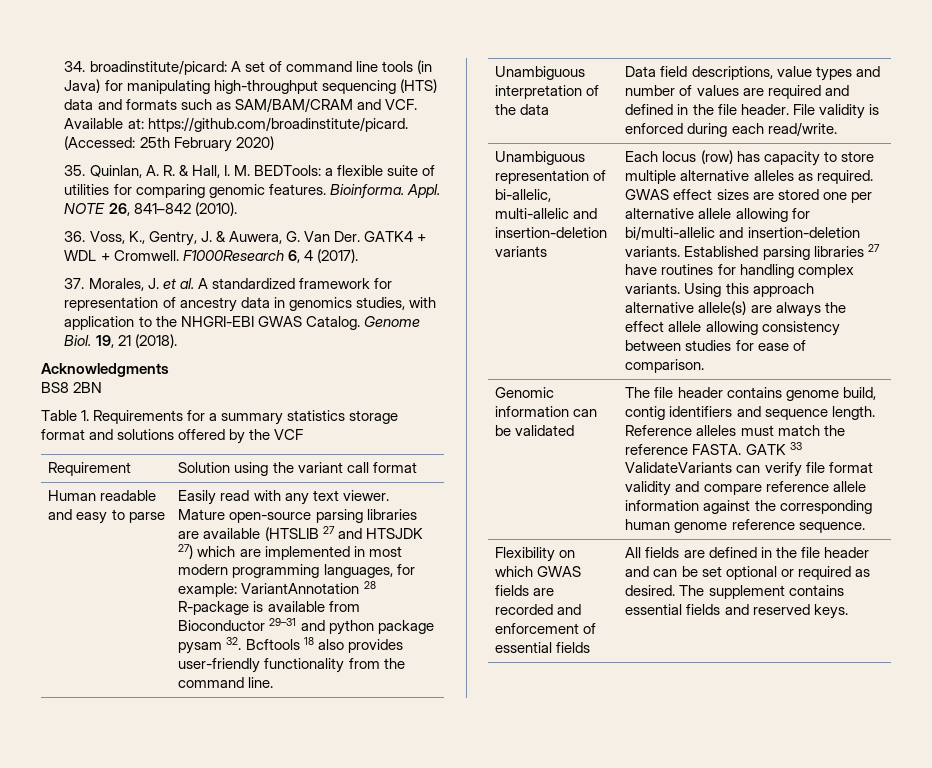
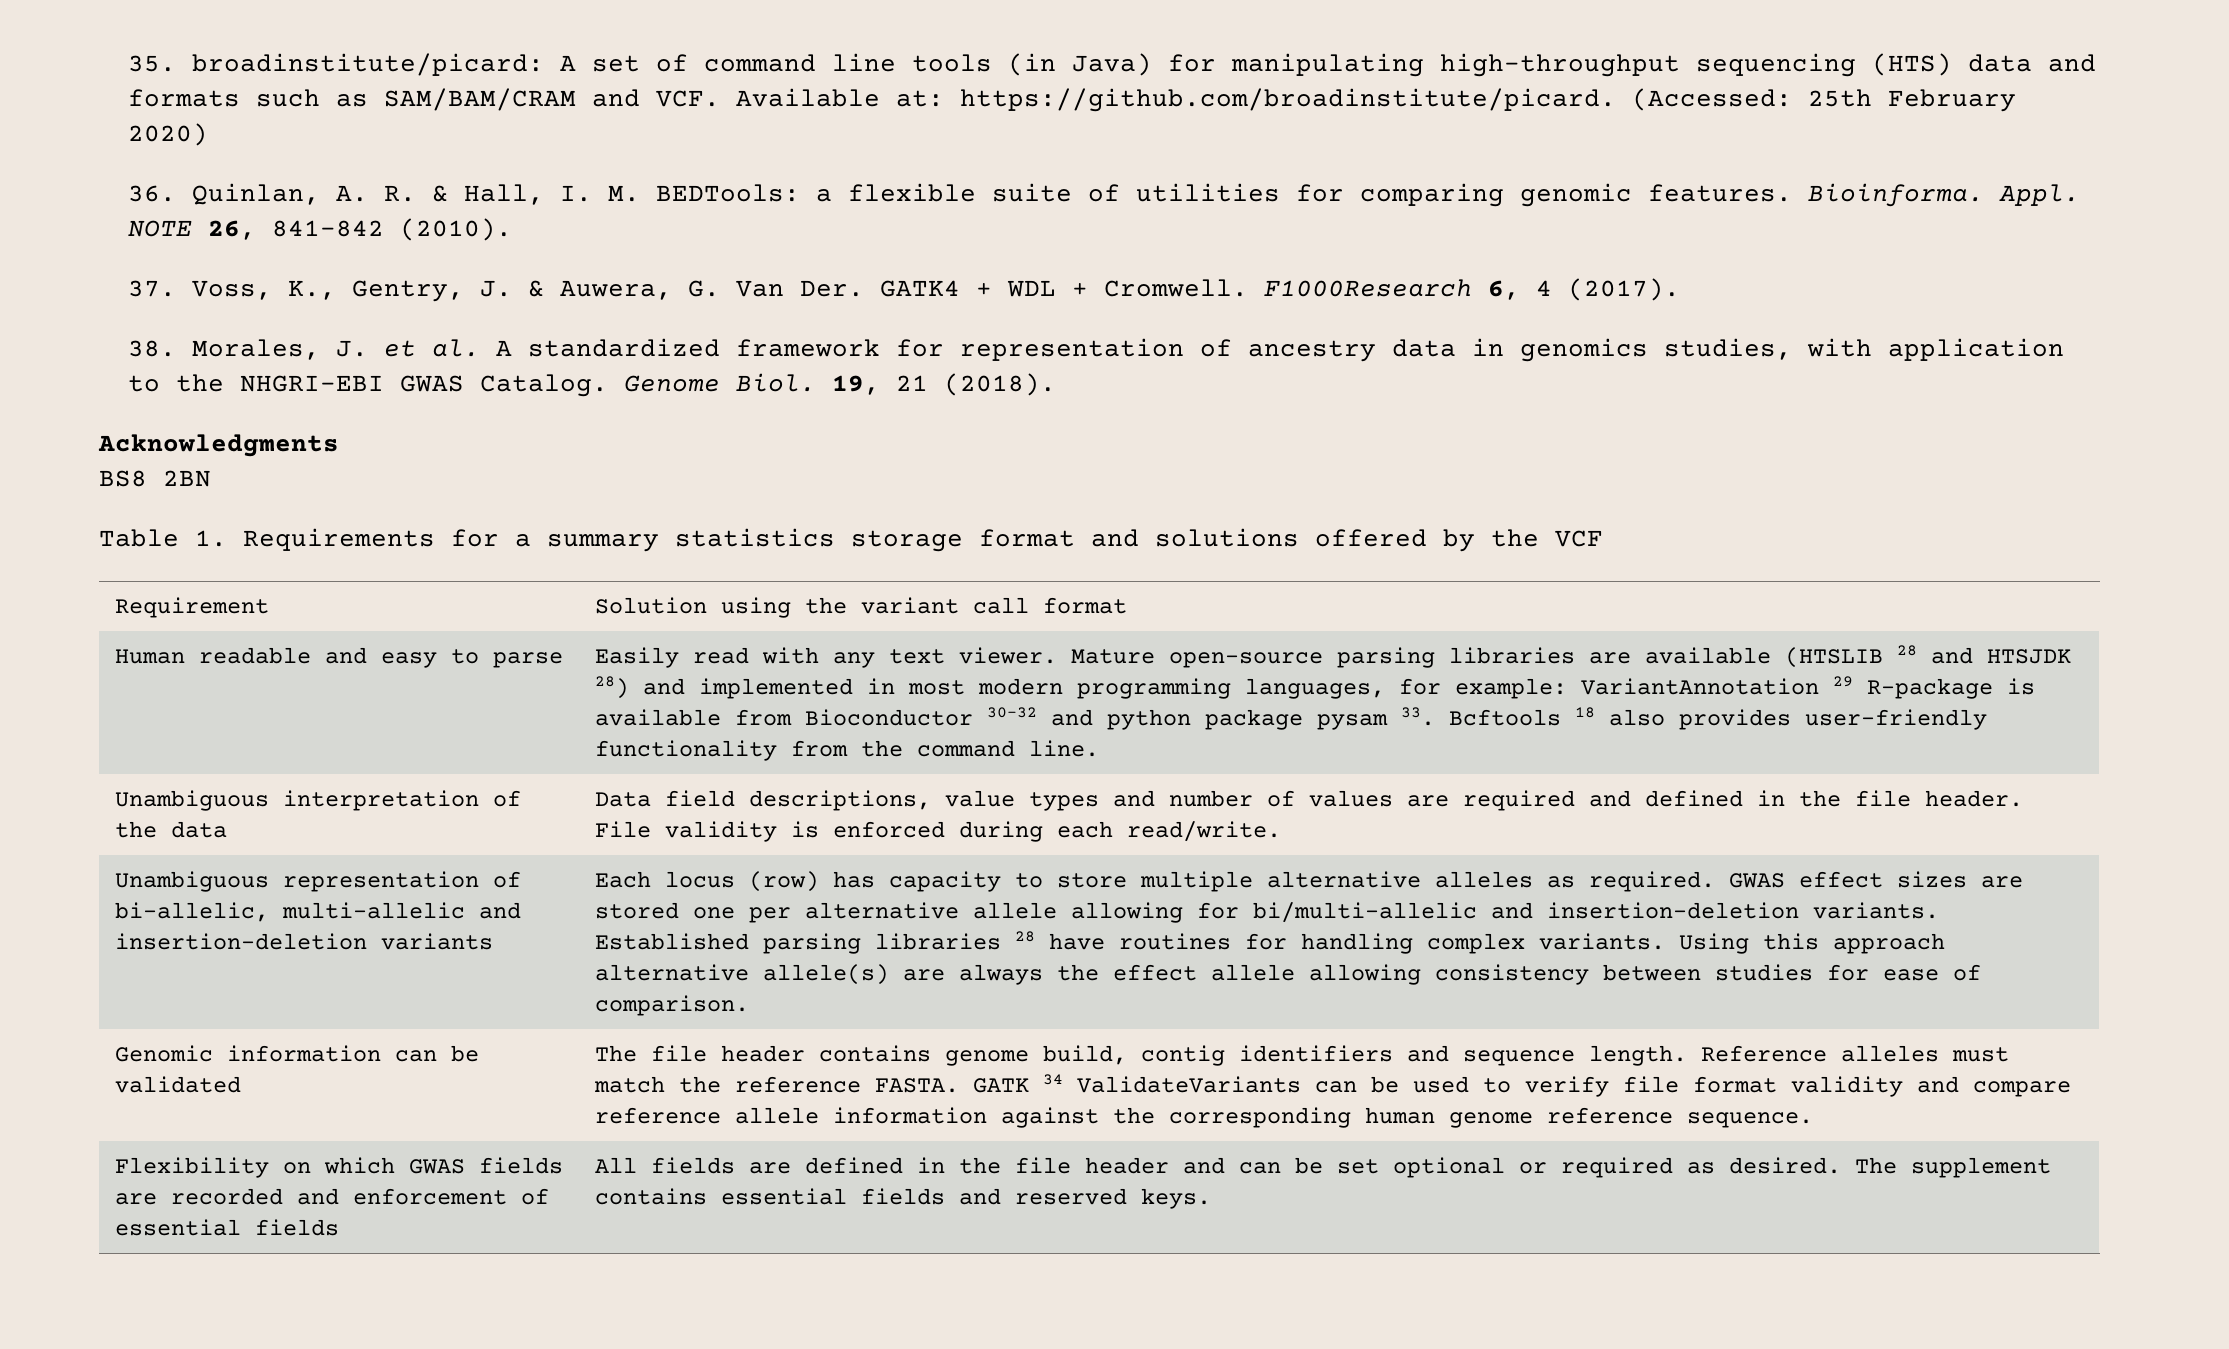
- 34. broadinstitute/picard: A set of command line tools (in Java) for manipulating high-throughput sequencing (HTS) data and formats such as SAM/BAM/CRAM and VCF. Available at: https://github.com/broadinstitute/picard. (Accessed: 25th February 2020)
+ 35. broadinstitute/picard: A set of command line tools (in Java) for manipulating high-throughput sequencing (HTS) data and formats such as SAM/BAM/CRAM and VCF. Available at: https://github.com/broadinstitute/picard. (Accessed: 25th February 2020)
- 35. Quinlan, A. R. & Hall, I. M. BEDTools: a flexible suite of utilities for comparing genomic features.
+ 36. Quinlan, A. R. & Hall, I. M. BEDTools: a flexible suite of utilities for comparing genomic features.
- 36. Voss, K., Gentry, J. & Auwera, G. Van Der. GATK4 + WDL + Cromwell.
+ 37. Voss, K., Gentry, J. & Auwera, G. Van Der. GATK4 + WDL + Cromwell.
- 37. Morales, J. et al. A standardized framework for representation of ancestry data in genomics studies, with application to the NHGRI-EBI GWAS Catalog.
+ 38. Morales, J. et al. A standardized framework for representation of ancestry data in genomics studies, with application to the NHGRI-EBI GWAS Catalog.
- Mature open-source parsing libraries are available (HTSLIB 27 and HTSJDK 27) which are implemented in most modern programming languages, for example: VariantAnnotation 28 R-package is available from Bioconductor 29–31 and python package pysam 32. Bcftools 18 also provides user-friendly functionality from the command line.
+ Mature open-source parsing libraries are available (HTSLIB 28 and HTSJDK 28) and implemented in most modern programming languages, for example: VariantAnnotation 29 R-package is available from Bioconductor 30–32 and python package pysam 33. Bcftools 18 also provides user-friendly functionality from the command line.
- Established parsing libraries 27 have routines for handling complex variants.
+ Established parsing libraries 28 have routines for handling complex variants.
- GATK 33 ValidateVariants can verify file format validity and compare reference allele information against the corresponding human genome reference sequence.
+ GATK 34 ValidateVariants can be used to verify file format validity and compare reference allele information against the corresponding human genome reference sequence.

